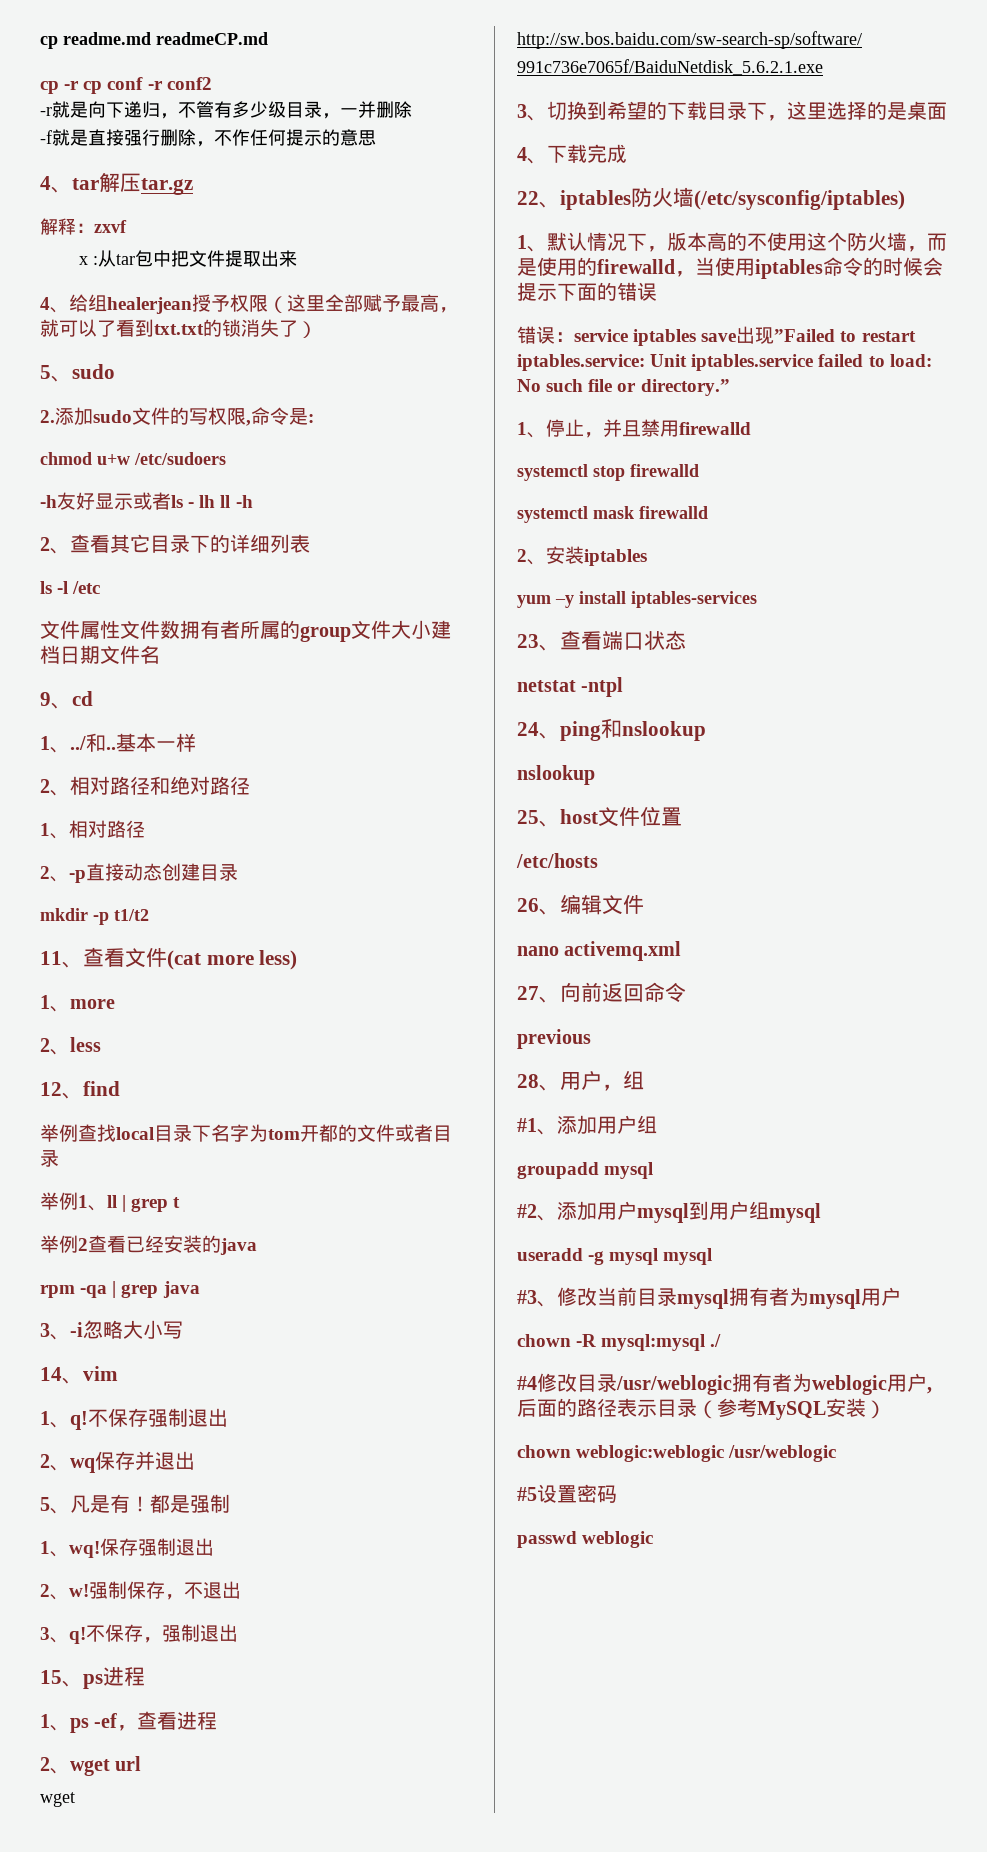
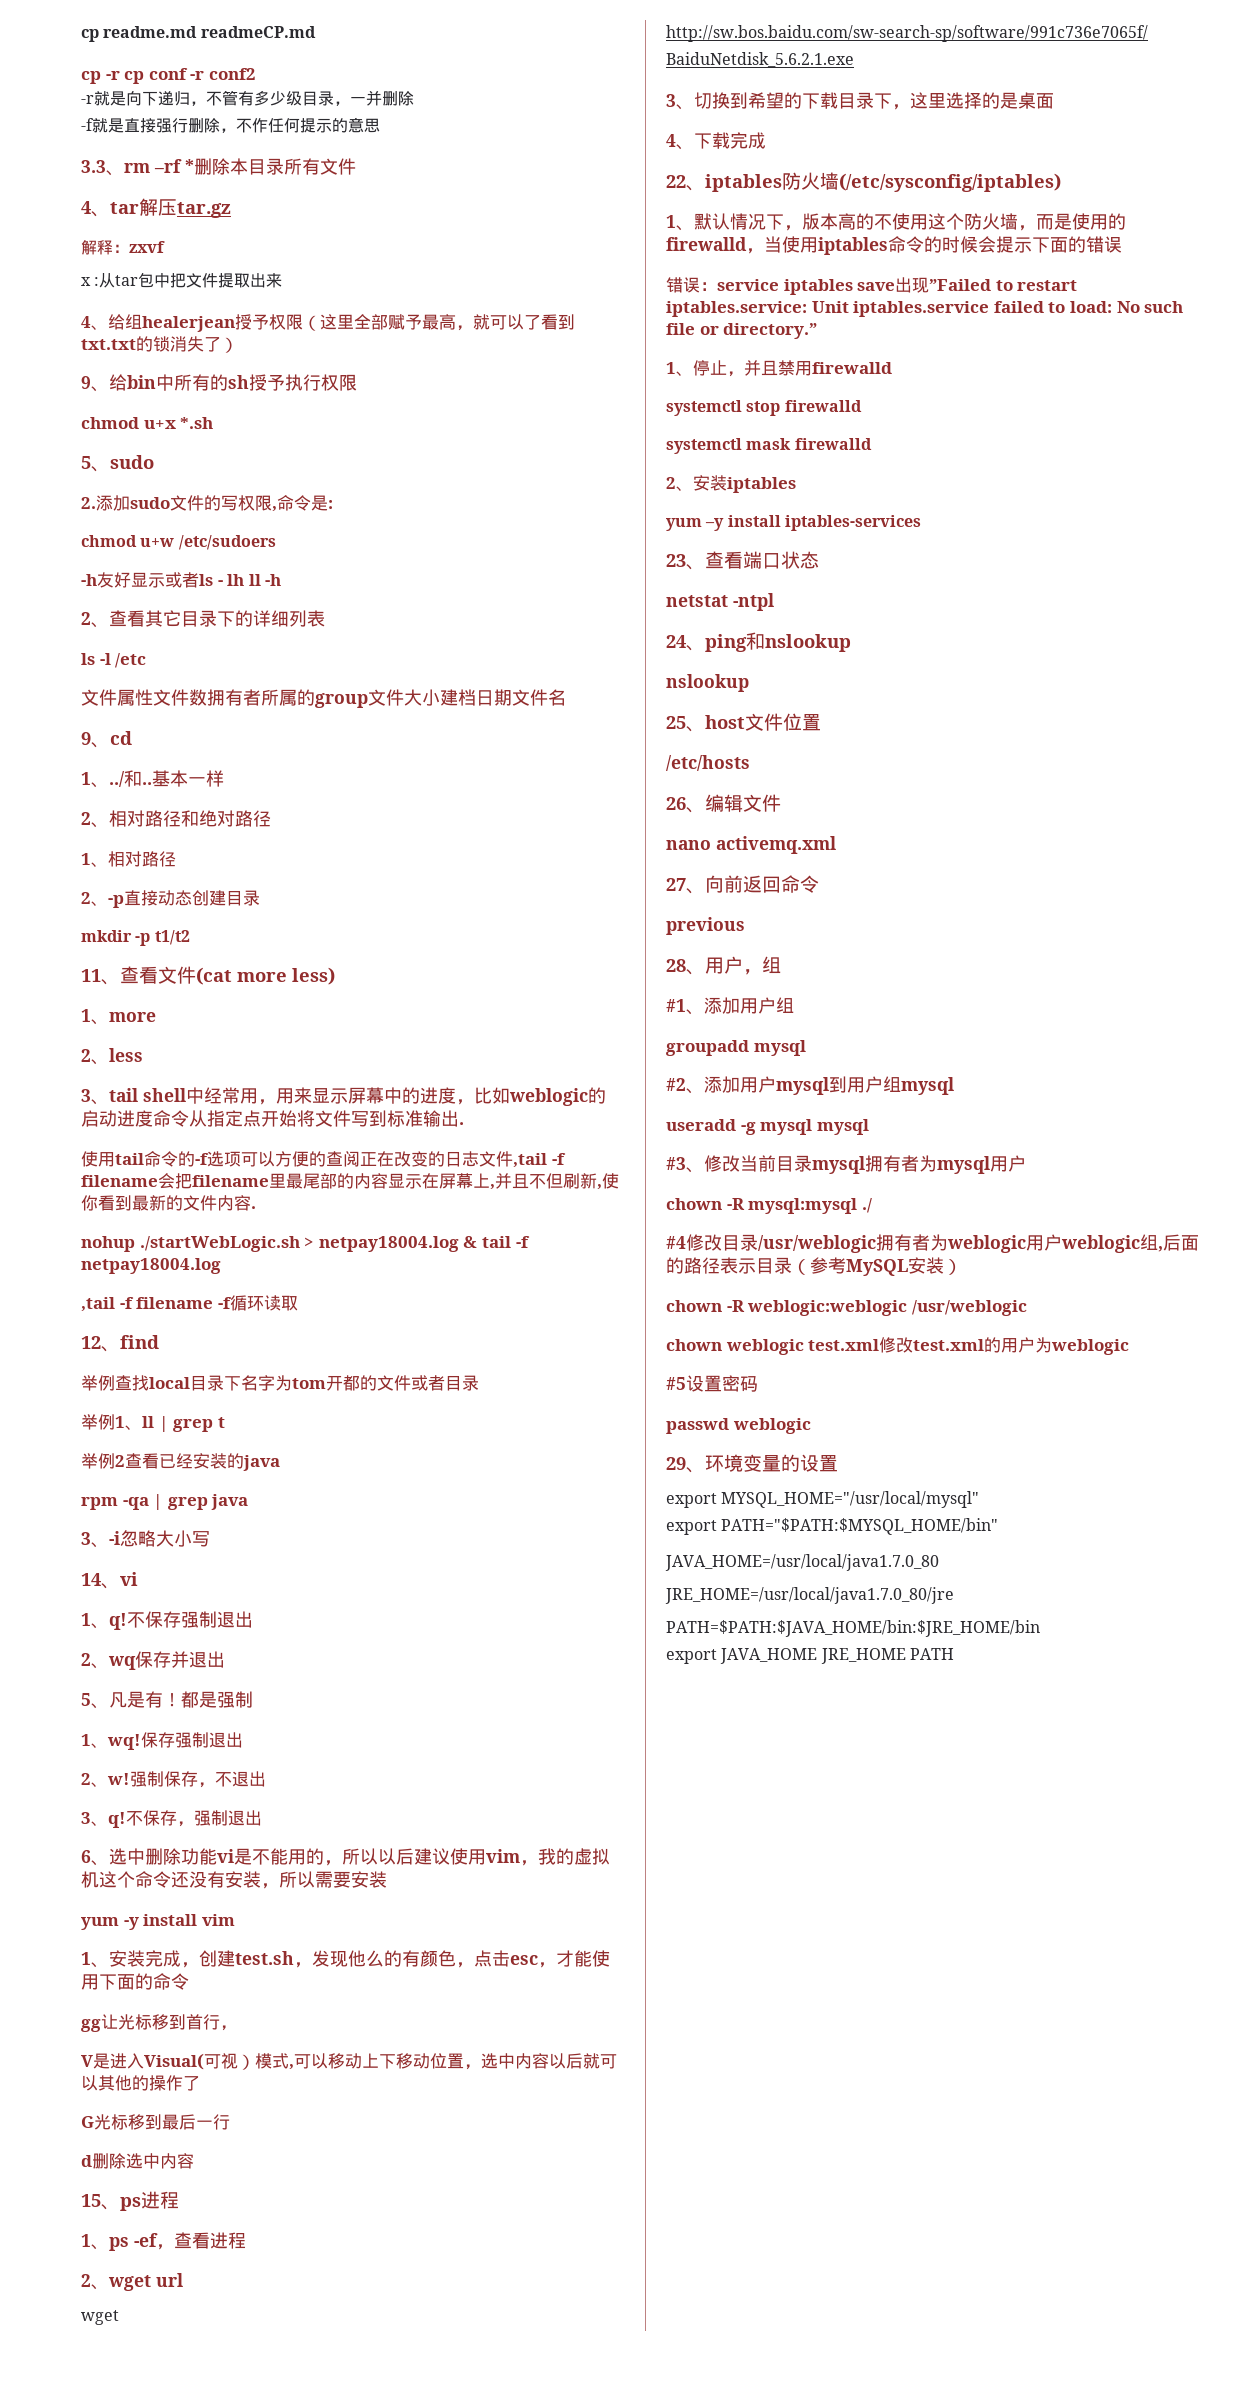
+ 3.3、rm –rf *删除本目录所有文件
+ 9、给bin中所有的sh授予执行权限
+ chmod u+x *.sh
+ 3、tail shell中经常用，用来显示屏幕中的进度，比如weblogic的启动进度命令从指定点开始将文件写到标准输出.
+ 使用tail命令的-f选项可以方便的查阅正在改变的日志文件,tail -f filename会把filename里最尾部的内容显示在屏幕上,并且不但刷新,使你看到最新的文件内容.
+ nohup ./startWebLogic.sh > netpay18004.log & tail -f netpay18004.log
+ ,tail -f filename -f循环读取
- 14、vim
+ 14、vi
+ 6、选中删除功能vi是不能用的，所以以后建议使用vim，我的虚拟机这个命令还没有安装，所以需要安装
+ yum -y install vim
+ 1、安装完成，创建test.sh，发现他么的有颜色，点击esc，才能使用下面的命令
+ gg让光标移到首行，
+ V是进入Visual(可视）模式,可以移动上下移动位置，选中内容以后就可以其他的操作了
+ G光标移到最后一行
+ d删除选中内容
- #4修改目录/usr/weblogic拥有者为weblogic用户,后面的路径表示目录（参考MySQL安装）
+ #4修改目录/usr/weblogic拥有者为weblogic用户weblogic组,后面的路径表示目录（参考MySQL安装）
- chown weblogic:weblogic /usr/weblogic
+ chown -R weblogic:weblogic /usr/weblogic
+ chown weblogic test.xml修改test.xml的用户为weblogic
+ 29、环境变量的设置
+ export MYSQL_HOME="/usr/local/mysql"
+ export PATH="$PATH:$MYSQL_HOME/bin"
+ JAVA_HOME=/usr/local/java1.7.0_80
+ JRE_HOME=/usr/local/java1.7.0_80/jre
+ PATH=$PATH:$JAVA_HOME/bin:$JRE_HOME/bin
+ export JAVA_HOME JRE_HOME PATH

